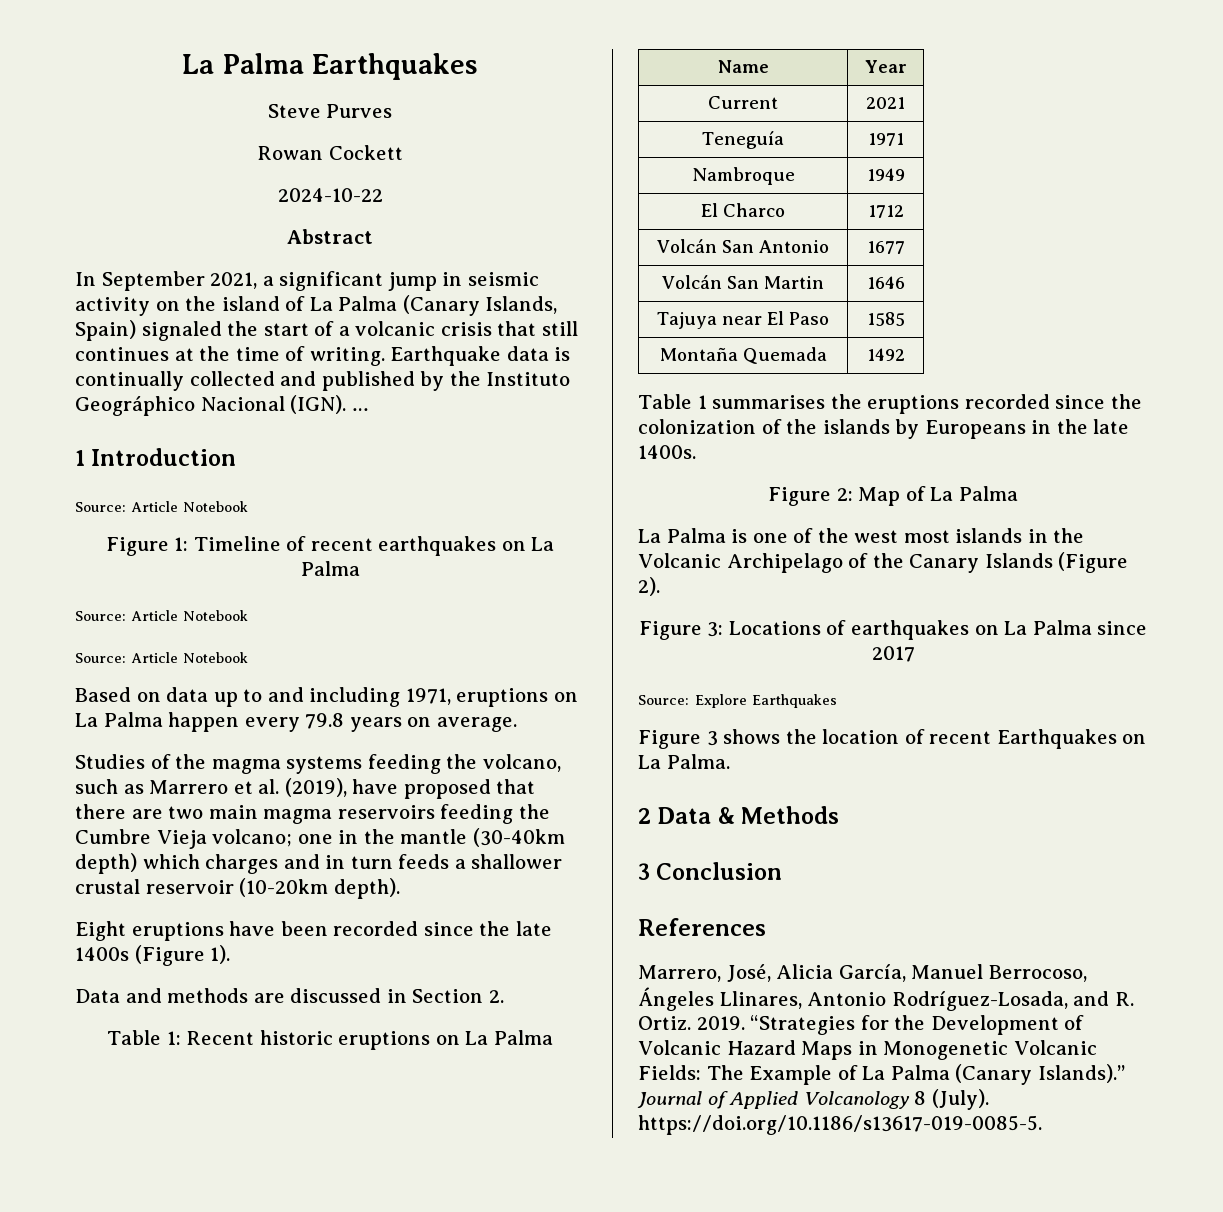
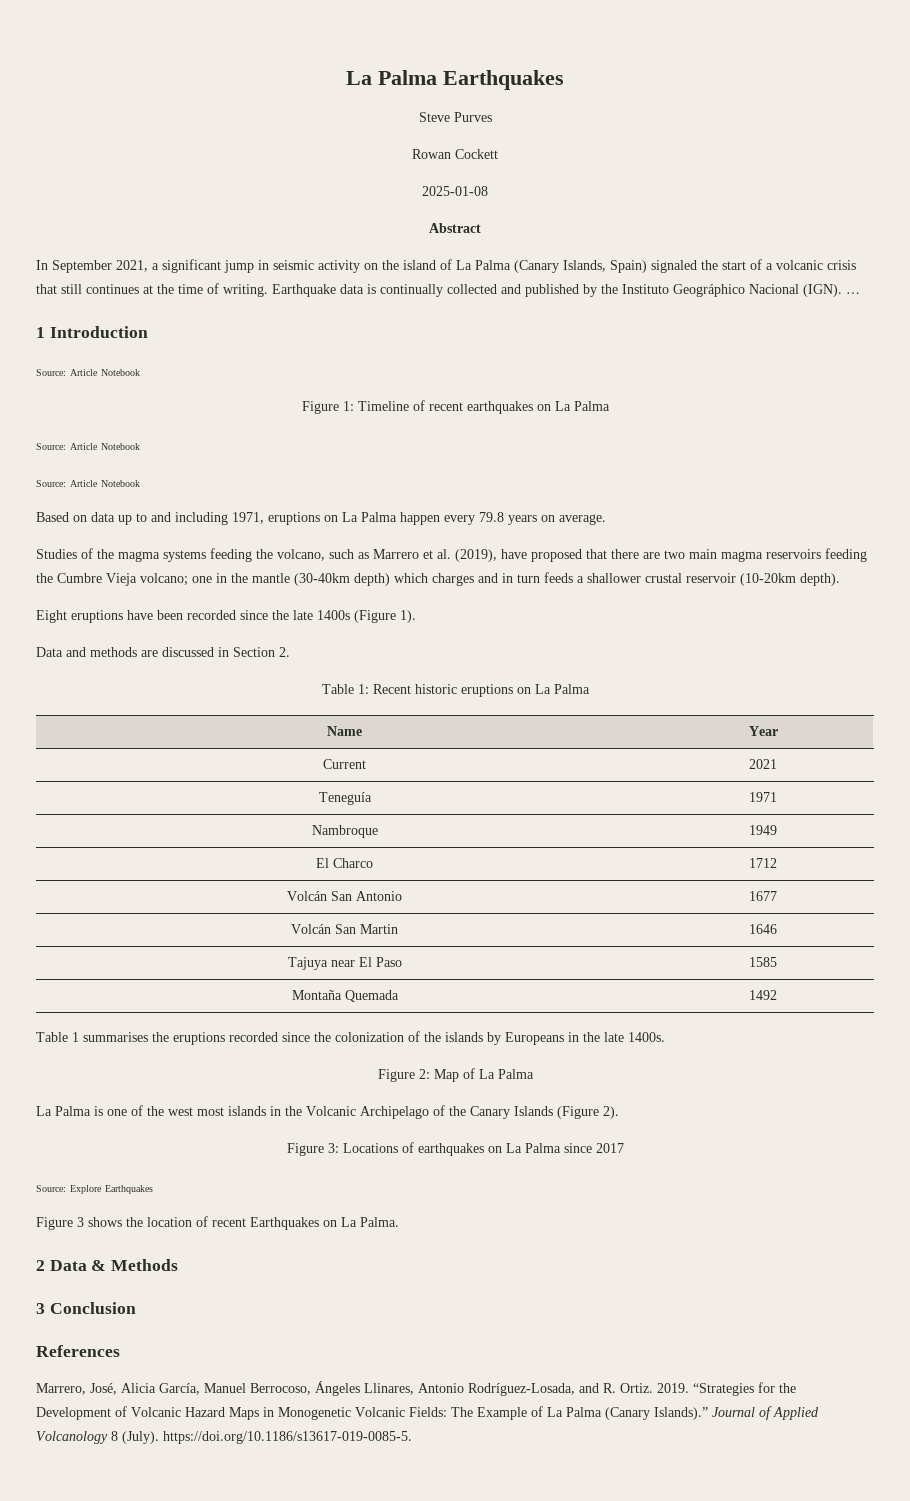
- 2024-10-22
+ 2025-01-08

